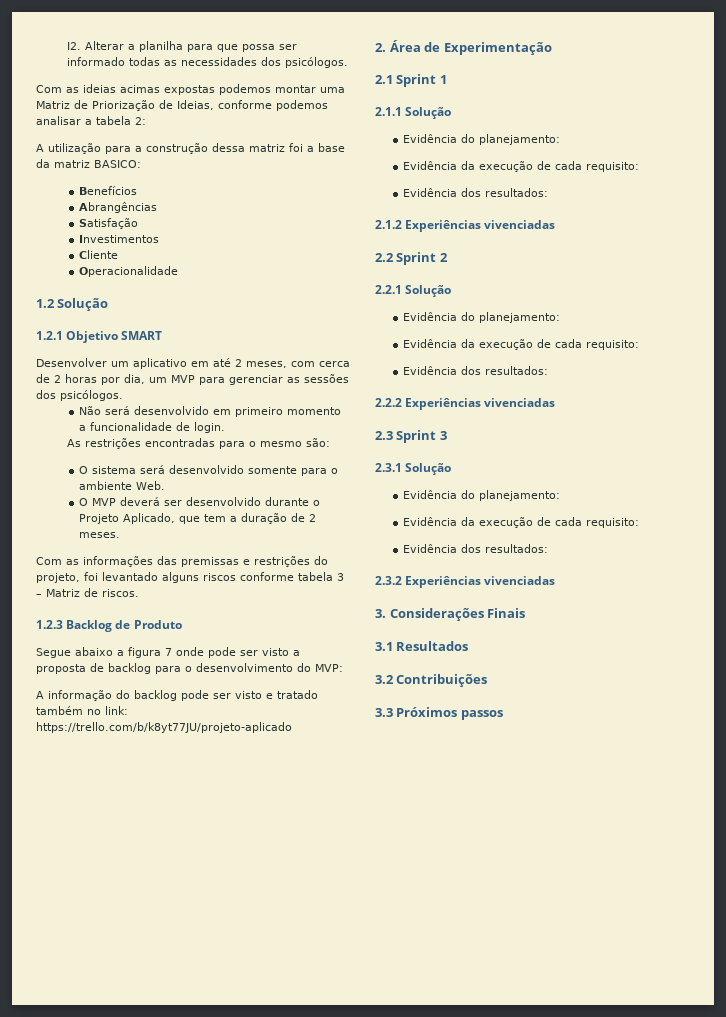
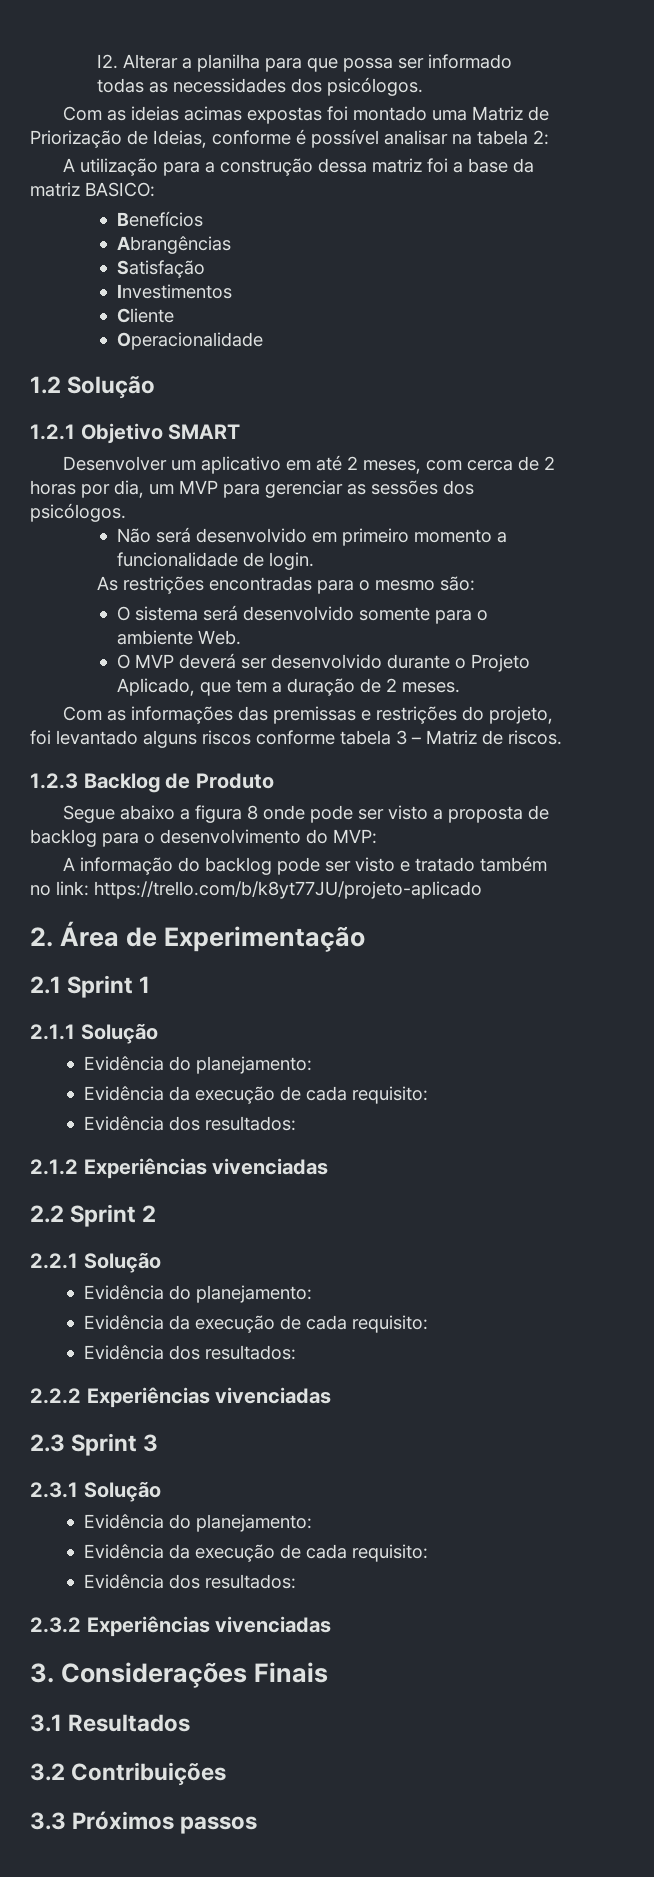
- Com as ideias acimas expostas podemos montar uma Matriz de Priorização de Ideias, conforme podemos analisar a tabela 2:
+ Com as ideias acimas expostas foi montado uma Matriz de Priorização de Ideias, conforme é possível analisar na tabela 2:
- Segue abaixo a figura 7 onde pode ser visto a proposta de backlog para o desenvolvimento do MVP:
+ Segue abaixo a figura 8 onde pode ser visto a proposta de backlog para o desenvolvimento do MVP:

